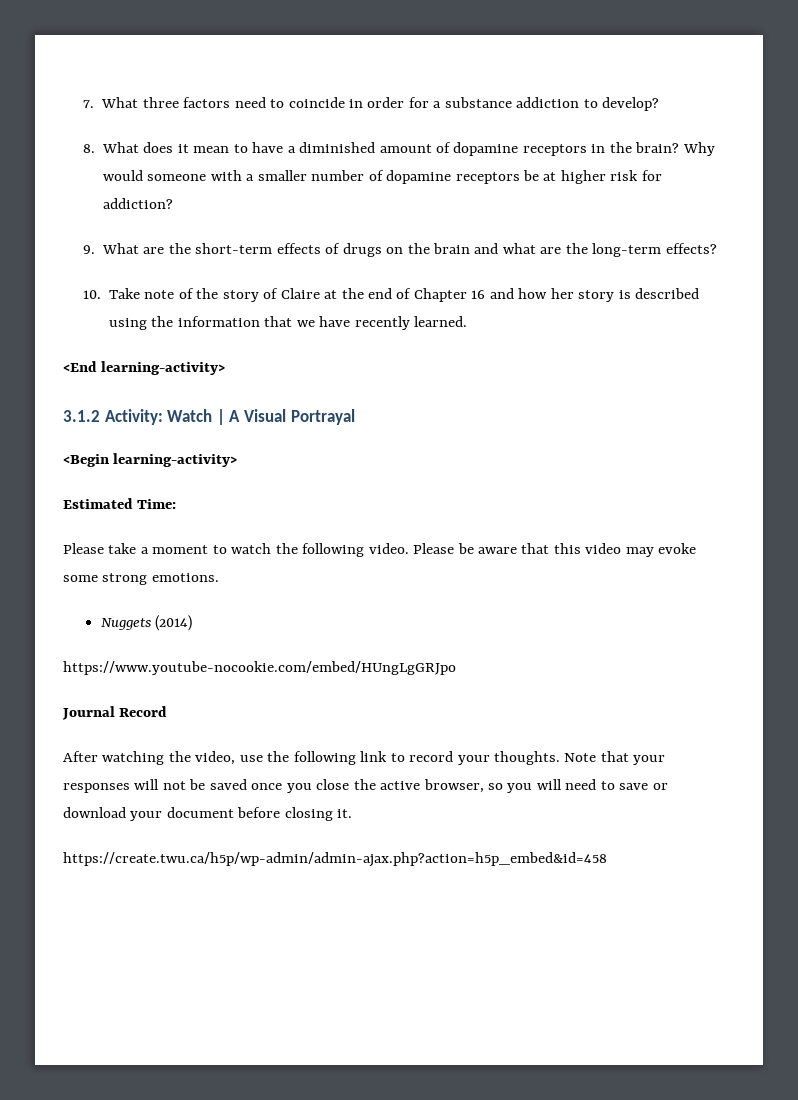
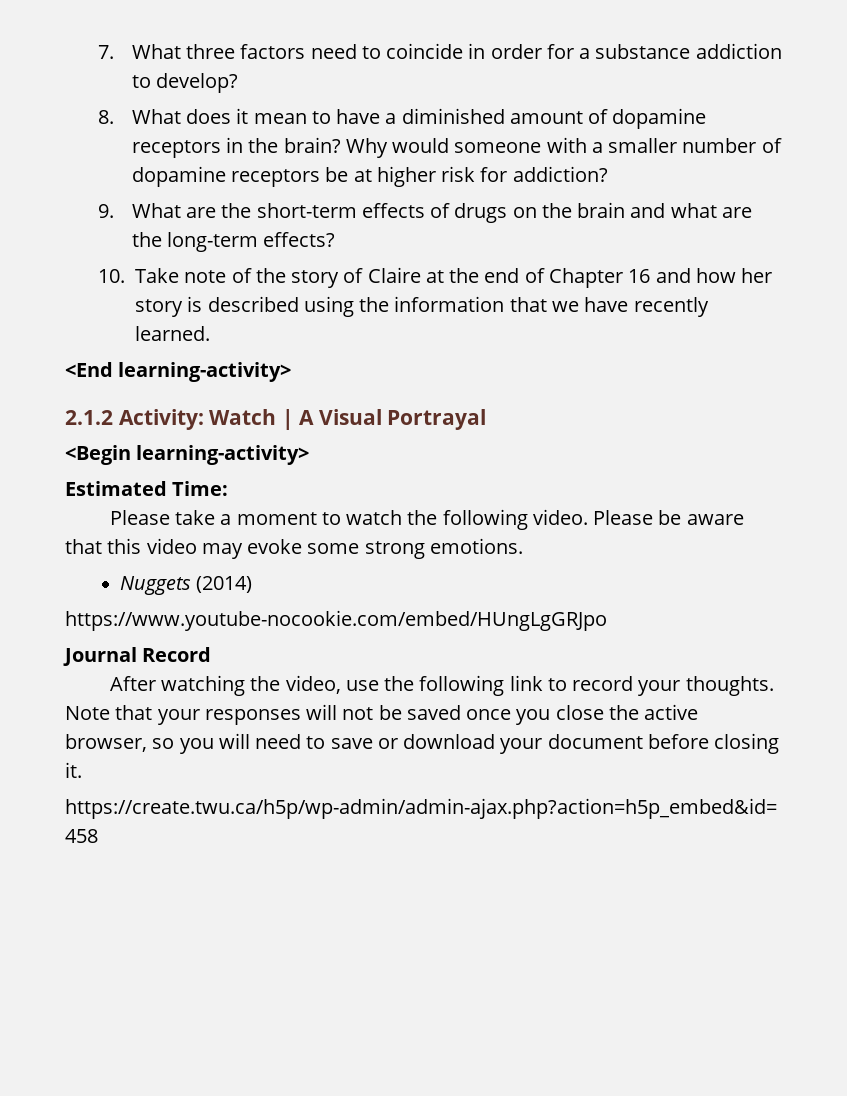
- 3.1.2 Activity: Watch | A Visual Portrayal
+ 2.1.2 Activity: Watch | A Visual Portrayal

